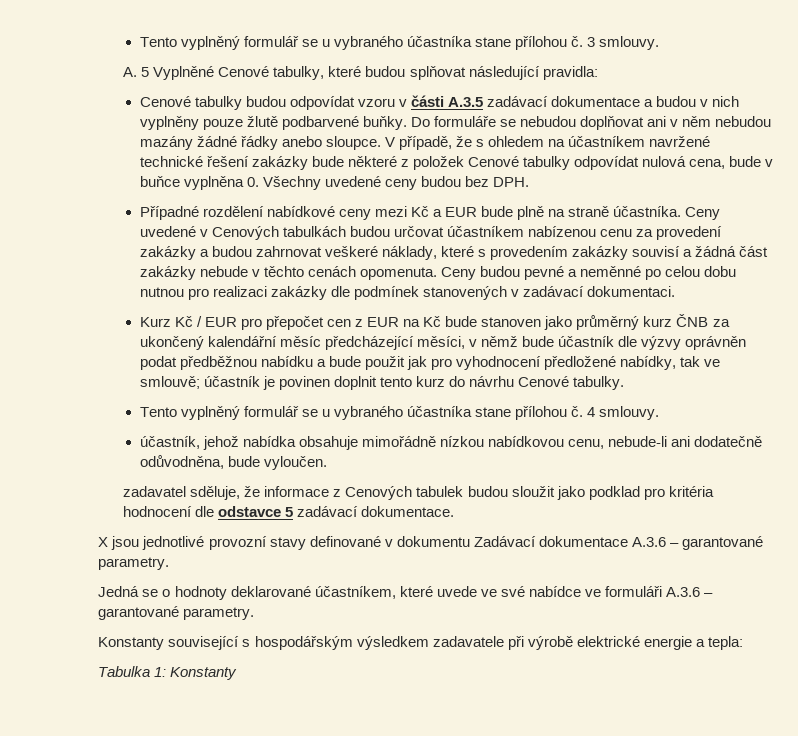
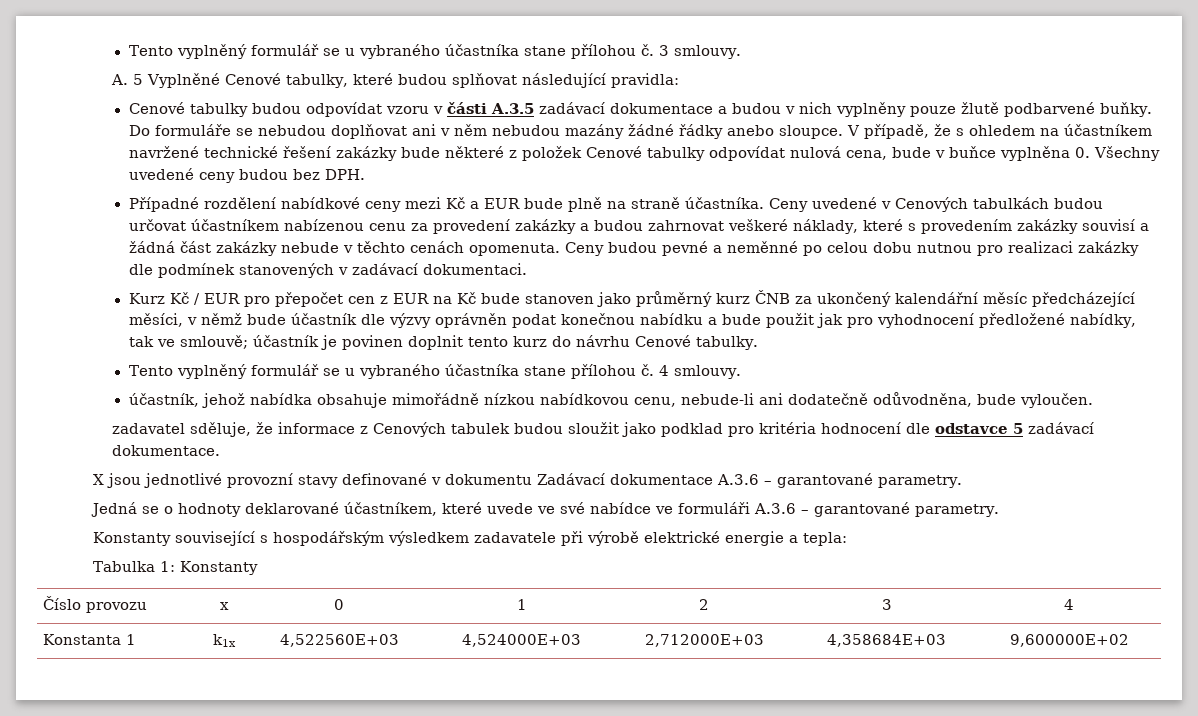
- Kurz Kč / EUR pro přepočet cen z EUR na Kč bude stanoven jako průměrný kurz ČNB za ukončený kalendářní měsíc předcházející měsíci, v němž bude účastník dle výzvy oprávněn podat předběžnou nabídku a bude použit jak pro vyhodnocení předložené nabídky, tak ve smlouvě; účastník je povinen doplnit tento kurz do návrhu Cenové tabulky.
+ Kurz Kč / EUR pro přepočet cen z EUR na Kč bude stanoven jako průměrný kurz ČNB za ukončený kalendářní měsíc předcházející měsíci, v němž bude účastník dle výzvy oprávněn podat konečnou nabídku a bude použit jak pro vyhodnocení předložené nabídky, tak ve smlouvě; účastník je povinen doplnit tento kurz do návrhu Cenové tabulky.
+ Číslo provozu | x | 0 | 1 | 2 | 3 | 4
+ Konstanta 1 | k1x | 4,522560E+03 | 4,524000E+03 | 2,712000E+03 | 4,358684E+03 | 9,600000E+02

